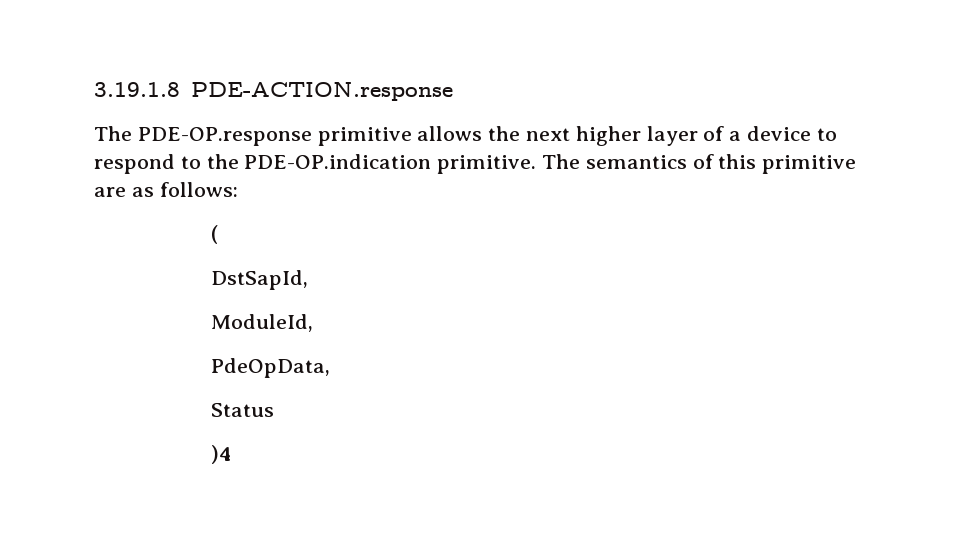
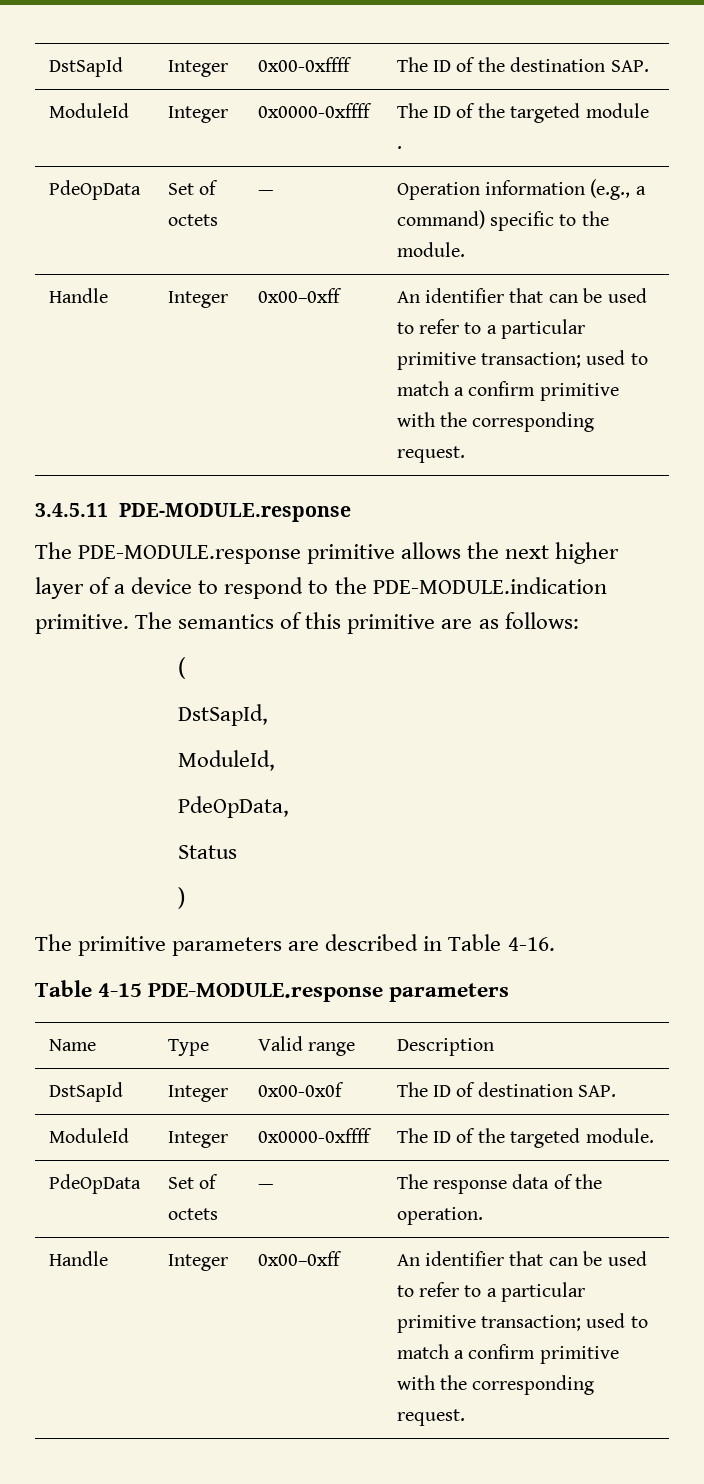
- 3.19.1.8 PDE-ACTION.response
- The PDE-OP.response primitive allows the next higher layer of a device to respond to the PDE-OP.indication primitive.
+ DstSapId | Integer | 0x00-0xffff | The ID of the destination SAP.
+ ModuleId | Integer | 0x0000-0xffff | The ID of the targeted module .
+ PdeOpData | Set of octets | — | Operation information (e.g., a command) specific to the module.
+ Handle | Integer | 0x00–0xff | An identifier that can be used to refer to a particular primitive transaction; used to match a confirm primitive with the corresponding request.
+ 3.4.5.11 PDE-MODULE.response
+ The PDE-MODULE.response primitive allows the next higher layer of a device to respond to the PDE-MODULE.indication primitive.
- )4
+ )
+ The primitive parameters are described in Table 4-16.
+ Table 4-15 PDE-MODULE.response parameters
+ Name | Type | Valid range | Description
+ DstSapId | Integer | 0x00-0x0f | The ID of destination SAP.
+ ModuleId | Integer | 0x0000-0xffff | The ID of the targeted module.
+ PdeOpData | Set of octets | — | The response data of the operation.
+ Handle | Integer | 0x00–0xff | An identifier that can be used to refer to a particular primitive transaction; used to match a confirm primitive with the corresponding request.

